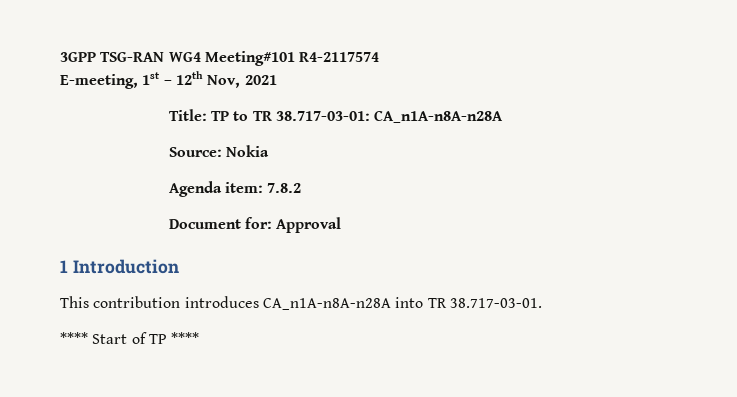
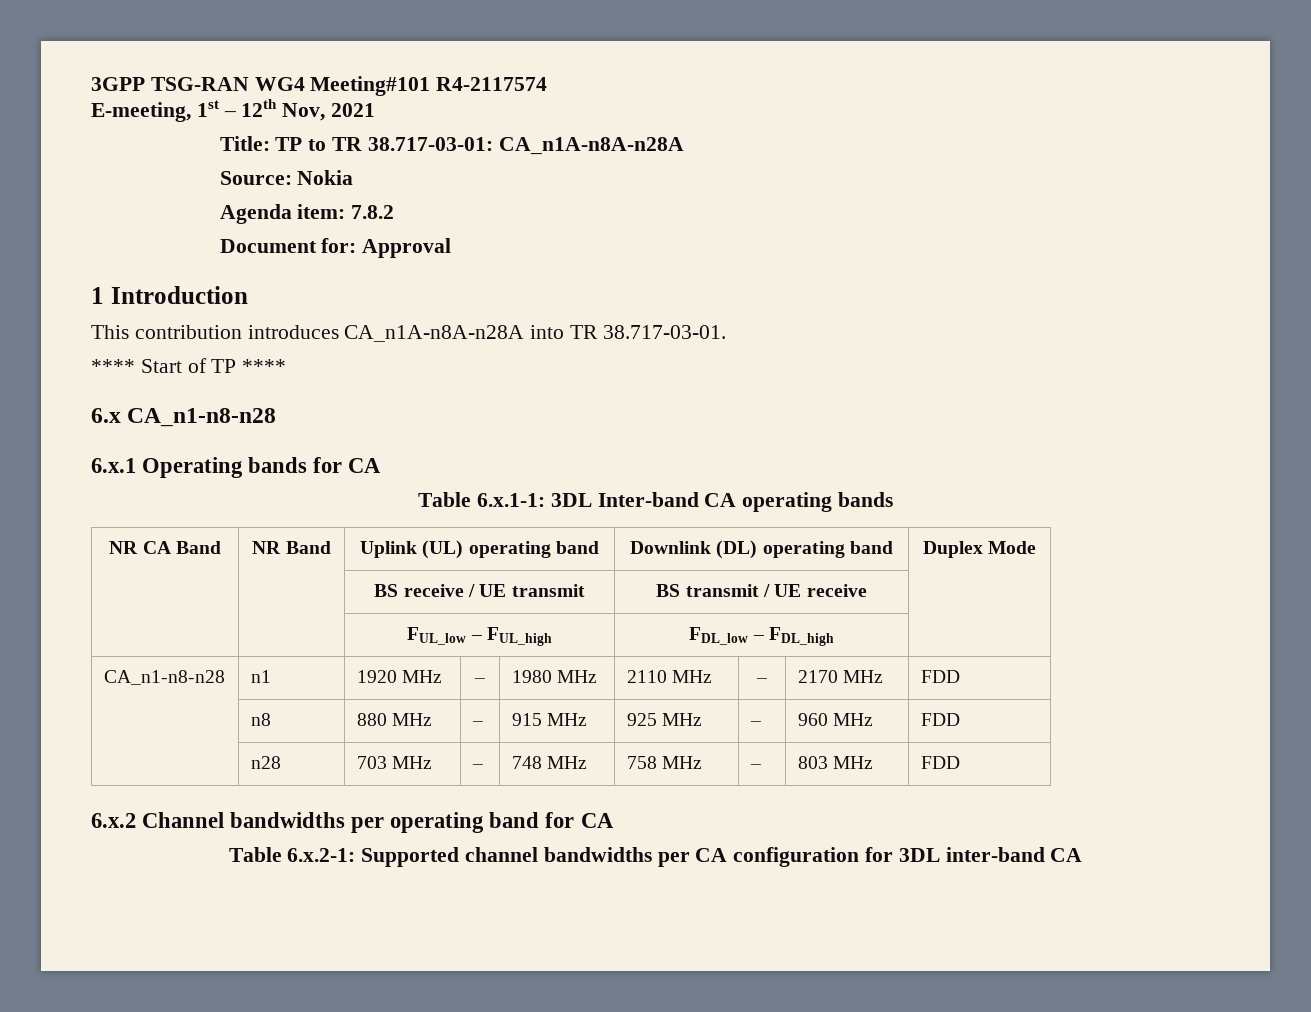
+ 6.x CA_n1-n8-n28
+ 6.x.1 Operating bands for CA
+ Table 6.x.1-1: 3DL Inter-band CA operating bands
+ NR CA Band | NR Band | Uplink (UL) operating band | Downlink (DL) operating band | Duplex Mode
+ | | BS receive / UE transmit | BS transmit / UE receive |
+ | | FUL_low – FUL_high | FDL_low – FDL_high |
+ CA_n1-n8-n28 | n1 | 1920 MHz | – | 1980 MHz | 2110 MHz | – | 2170 MHz | FDD
+ | n8 | 880 MHz | – | 915 MHz | 925 MHz | – | 960 MHz | FDD
+ | n28 | 703 MHz | – | 748 MHz | 758 MHz | – | 803 MHz | FDD
+ 6.x.2 Channel bandwidths per operating band for CA
+ Table 6.x.2-1: Supported channel bandwidths per CA configuration for 3DL inter-band CA

